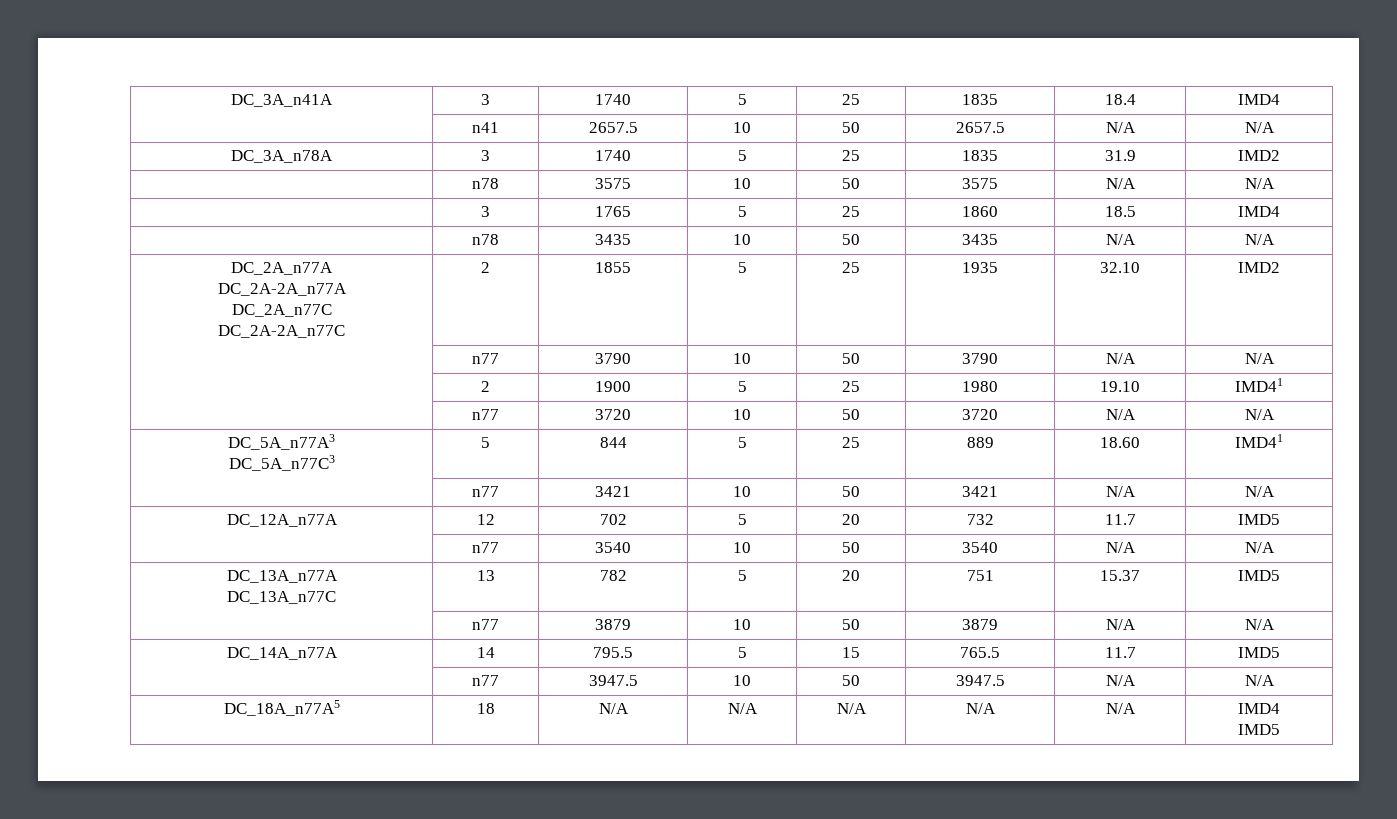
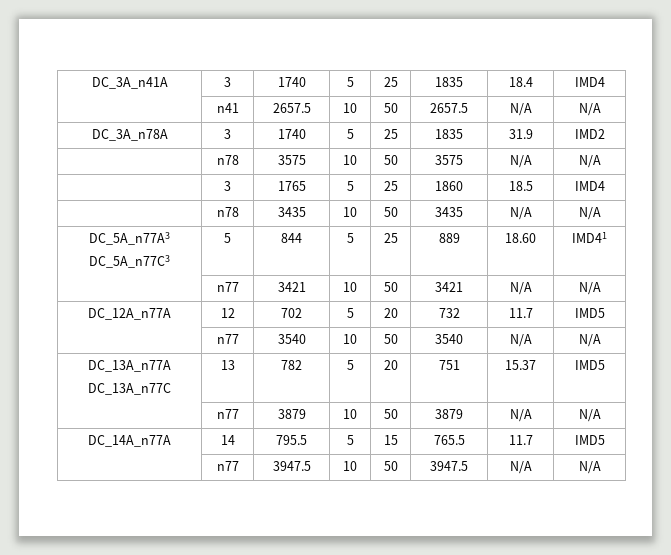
- DC_2A_n77A
- DC_2A-2A_n77A
- DC_2A_n77C
- DC_2A-2A_n77C | 2 | 1855 | 5 | 25 | 1935 | 32.10 | IMD2
- | n77 | 3790 | 10 | 50 | 3790 | N/A | N/A
- | 2 | 1900 | 5 | 25 | 1980 | 19.10 | IMD41
- | n77 | 3720 | 10 | 50 | 3720 | N/A | N/A
- DC_18A_n77A5 | 18 | N/A | N/A | N/A | N/A | N/A | IMD4
- IMD5

